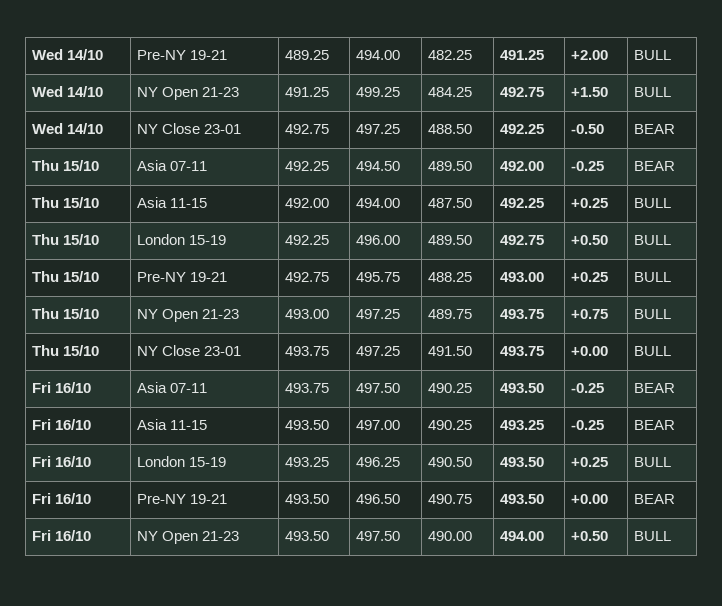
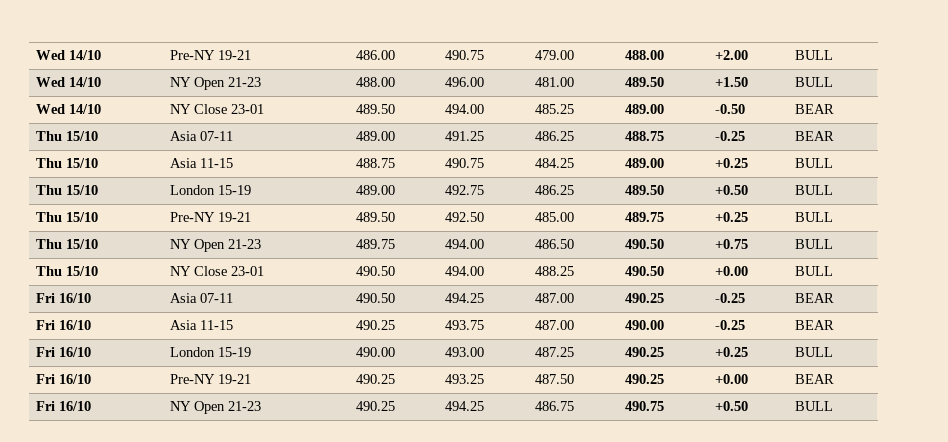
- Wed 14/10 | Pre-NY 19-21 | 489.25 | 494.00 | 482.25 | 491.25 | +2.00 | BULL
+ Wed 14/10 | Pre-NY 19-21 | 486.00 | 490.75 | 479.00 | 488.00 | +2.00 | BULL
- Wed 14/10 | NY Open 21-23 | 491.25 | 499.25 | 484.25 | 492.75 | +1.50 | BULL
+ Wed 14/10 | NY Open 21-23 | 488.00 | 496.00 | 481.00 | 489.50 | +1.50 | BULL
- Wed 14/10 | NY Close 23-01 | 492.75 | 497.25 | 488.50 | 492.25 | -0.50 | BEAR
+ Wed 14/10 | NY Close 23-01 | 489.50 | 494.00 | 485.25 | 489.00 | -0.50 | BEAR
- Thu 15/10 | Asia 07-11 | 492.25 | 494.50 | 489.50 | 492.00 | -0.25 | BEAR
+ Thu 15/10 | Asia 07-11 | 489.00 | 491.25 | 486.25 | 488.75 | -0.25 | BEAR
- Thu 15/10 | Asia 11-15 | 492.00 | 494.00 | 487.50 | 492.25 | +0.25 | BULL
+ Thu 15/10 | Asia 11-15 | 488.75 | 490.75 | 484.25 | 489.00 | +0.25 | BULL
- Thu 15/10 | London 15-19 | 492.25 | 496.00 | 489.50 | 492.75 | +0.50 | BULL
+ Thu 15/10 | London 15-19 | 489.00 | 492.75 | 486.25 | 489.50 | +0.50 | BULL
- Thu 15/10 | Pre-NY 19-21 | 492.75 | 495.75 | 488.25 | 493.00 | +0.25 | BULL
+ Thu 15/10 | Pre-NY 19-21 | 489.50 | 492.50 | 485.00 | 489.75 | +0.25 | BULL
- Thu 15/10 | NY Open 21-23 | 493.00 | 497.25 | 489.75 | 493.75 | +0.75 | BULL
+ Thu 15/10 | NY Open 21-23 | 489.75 | 494.00 | 486.50 | 490.50 | +0.75 | BULL
- Thu 15/10 | NY Close 23-01 | 493.75 | 497.25 | 491.50 | 493.75 | +0.00 | BULL
+ Thu 15/10 | NY Close 23-01 | 490.50 | 494.00 | 488.25 | 490.50 | +0.00 | BULL
- Fri 16/10 | Asia 07-11 | 493.75 | 497.50 | 490.25 | 493.50 | -0.25 | BEAR
+ Fri 16/10 | Asia 07-11 | 490.50 | 494.25 | 487.00 | 490.25 | -0.25 | BEAR
- Fri 16/10 | Asia 11-15 | 493.50 | 497.00 | 490.25 | 493.25 | -0.25 | BEAR
+ Fri 16/10 | Asia 11-15 | 490.25 | 493.75 | 487.00 | 490.00 | -0.25 | BEAR
- Fri 16/10 | London 15-19 | 493.25 | 496.25 | 490.50 | 493.50 | +0.25 | BULL
+ Fri 16/10 | London 15-19 | 490.00 | 493.00 | 487.25 | 490.25 | +0.25 | BULL
- Fri 16/10 | Pre-NY 19-21 | 493.50 | 496.50 | 490.75 | 493.50 | +0.00 | BEAR
+ Fri 16/10 | Pre-NY 19-21 | 490.25 | 493.25 | 487.50 | 490.25 | +0.00 | BEAR
- Fri 16/10 | NY Open 21-23 | 493.50 | 497.50 | 490.00 | 494.00 | +0.50 | BULL
+ Fri 16/10 | NY Open 21-23 | 490.25 | 494.25 | 486.75 | 490.75 | +0.50 | BULL

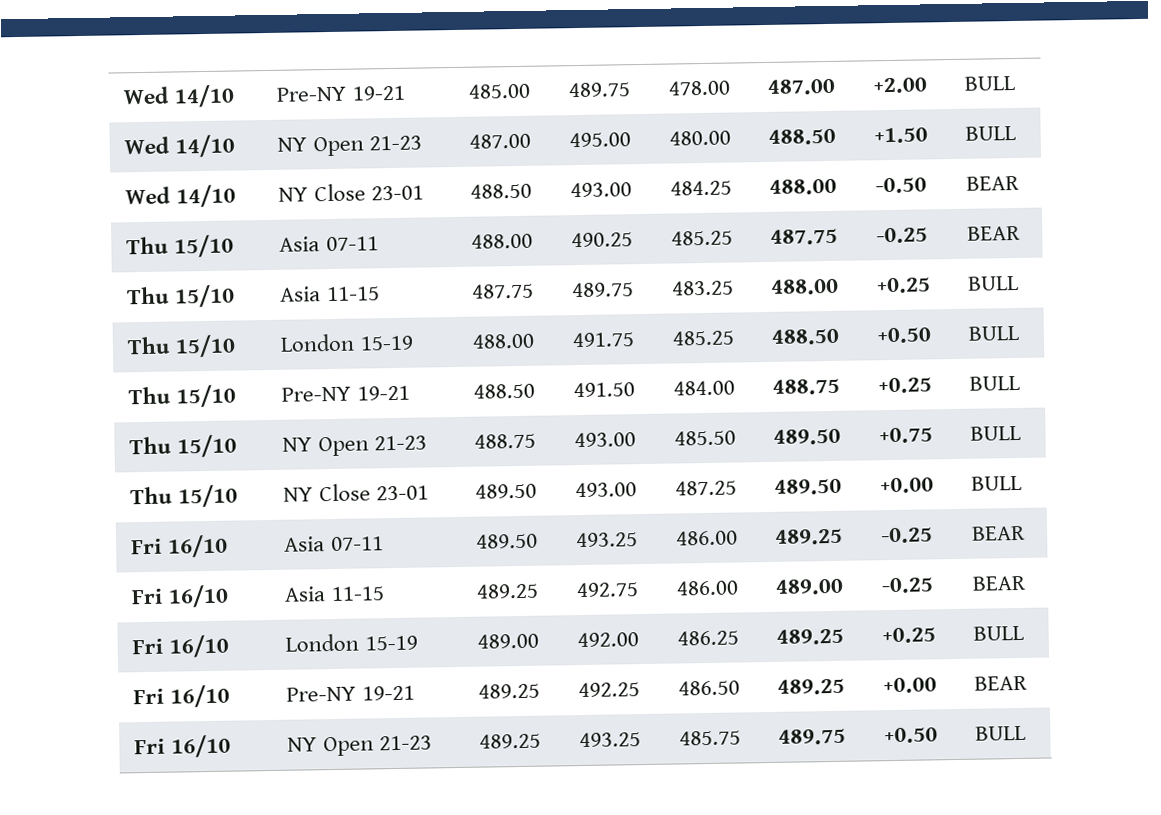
- Wed 14/10 | Pre-NY 19-21 | 486.00 | 490.75 | 479.00 | 488.00 | +2.00 | BULL
+ Wed 14/10 | Pre-NY 19-21 | 485.00 | 489.75 | 478.00 | 487.00 | +2.00 | BULL
- Wed 14/10 | NY Open 21-23 | 488.00 | 496.00 | 481.00 | 489.50 | +1.50 | BULL
+ Wed 14/10 | NY Open 21-23 | 487.00 | 495.00 | 480.00 | 488.50 | +1.50 | BULL
- Wed 14/10 | NY Close 23-01 | 489.50 | 494.00 | 485.25 | 489.00 | -0.50 | BEAR
+ Wed 14/10 | NY Close 23-01 | 488.50 | 493.00 | 484.25 | 488.00 | -0.50 | BEAR
- Thu 15/10 | Asia 07-11 | 489.00 | 491.25 | 486.25 | 488.75 | -0.25 | BEAR
+ Thu 15/10 | Asia 07-11 | 488.00 | 490.25 | 485.25 | 487.75 | -0.25 | BEAR
- Thu 15/10 | Asia 11-15 | 488.75 | 490.75 | 484.25 | 489.00 | +0.25 | BULL
+ Thu 15/10 | Asia 11-15 | 487.75 | 489.75 | 483.25 | 488.00 | +0.25 | BULL
- Thu 15/10 | London 15-19 | 489.00 | 492.75 | 486.25 | 489.50 | +0.50 | BULL
+ Thu 15/10 | London 15-19 | 488.00 | 491.75 | 485.25 | 488.50 | +0.50 | BULL
- Thu 15/10 | Pre-NY 19-21 | 489.50 | 492.50 | 485.00 | 489.75 | +0.25 | BULL
+ Thu 15/10 | Pre-NY 19-21 | 488.50 | 491.50 | 484.00 | 488.75 | +0.25 | BULL
- Thu 15/10 | NY Open 21-23 | 489.75 | 494.00 | 486.50 | 490.50 | +0.75 | BULL
+ Thu 15/10 | NY Open 21-23 | 488.75 | 493.00 | 485.50 | 489.50 | +0.75 | BULL
- Thu 15/10 | NY Close 23-01 | 490.50 | 494.00 | 488.25 | 490.50 | +0.00 | BULL
+ Thu 15/10 | NY Close 23-01 | 489.50 | 493.00 | 487.25 | 489.50 | +0.00 | BULL
- Fri 16/10 | Asia 07-11 | 490.50 | 494.25 | 487.00 | 490.25 | -0.25 | BEAR
+ Fri 16/10 | Asia 07-11 | 489.50 | 493.25 | 486.00 | 489.25 | -0.25 | BEAR
- Fri 16/10 | Asia 11-15 | 490.25 | 493.75 | 487.00 | 490.00 | -0.25 | BEAR
+ Fri 16/10 | Asia 11-15 | 489.25 | 492.75 | 486.00 | 489.00 | -0.25 | BEAR
- Fri 16/10 | London 15-19 | 490.00 | 493.00 | 487.25 | 490.25 | +0.25 | BULL
+ Fri 16/10 | London 15-19 | 489.00 | 492.00 | 486.25 | 489.25 | +0.25 | BULL
- Fri 16/10 | Pre-NY 19-21 | 490.25 | 493.25 | 487.50 | 490.25 | +0.00 | BEAR
+ Fri 16/10 | Pre-NY 19-21 | 489.25 | 492.25 | 486.50 | 489.25 | +0.00 | BEAR
- Fri 16/10 | NY Open 21-23 | 490.25 | 494.25 | 486.75 | 490.75 | +0.50 | BULL
+ Fri 16/10 | NY Open 21-23 | 489.25 | 493.25 | 485.75 | 489.75 | +0.50 | BULL

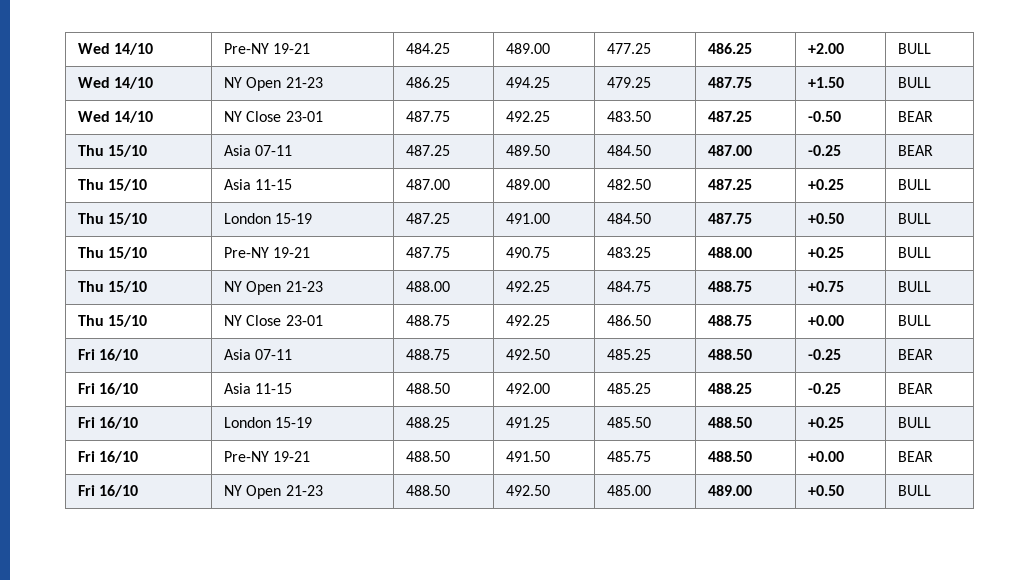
- Wed 14/10 | Pre-NY 19-21 | 485.00 | 489.75 | 478.00 | 487.00 | +2.00 | BULL
+ Wed 14/10 | Pre-NY 19-21 | 484.25 | 489.00 | 477.25 | 486.25 | +2.00 | BULL
- Wed 14/10 | NY Open 21-23 | 487.00 | 495.00 | 480.00 | 488.50 | +1.50 | BULL
+ Wed 14/10 | NY Open 21-23 | 486.25 | 494.25 | 479.25 | 487.75 | +1.50 | BULL
- Wed 14/10 | NY Close 23-01 | 488.50 | 493.00 | 484.25 | 488.00 | -0.50 | BEAR
+ Wed 14/10 | NY Close 23-01 | 487.75 | 492.25 | 483.50 | 487.25 | -0.50 | BEAR
- Thu 15/10 | Asia 07-11 | 488.00 | 490.25 | 485.25 | 487.75 | -0.25 | BEAR
+ Thu 15/10 | Asia 07-11 | 487.25 | 489.50 | 484.50 | 487.00 | -0.25 | BEAR
- Thu 15/10 | Asia 11-15 | 487.75 | 489.75 | 483.25 | 488.00 | +0.25 | BULL
- Thu 15/10 | London 15-19 | 488.00 | 491.75 | 485.25 | 488.50 | +0.50 | BULL
- Thu 15/10 | Pre-NY 19-21 | 488.50 | 491.50 | 484.00 | 488.75 | +0.25 | BULL
+ Thu 15/10 | Asia 11-15 | 487.00 | 489.00 | 482.50 | 487.25 | +0.25 | BULL
+ Thu 15/10 | London 15-19 | 487.25 | 491.00 | 484.50 | 487.75 | +0.50 | BULL
+ Thu 15/10 | Pre-NY 19-21 | 487.75 | 490.75 | 483.25 | 488.00 | +0.25 | BULL
- Thu 15/10 | NY Open 21-23 | 488.75 | 493.00 | 485.50 | 489.50 | +0.75 | BULL
+ Thu 15/10 | NY Open 21-23 | 488.00 | 492.25 | 484.75 | 488.75 | +0.75 | BULL
- Thu 15/10 | NY Close 23-01 | 489.50 | 493.00 | 487.25 | 489.50 | +0.00 | BULL
+ Thu 15/10 | NY Close 23-01 | 488.75 | 492.25 | 486.50 | 488.75 | +0.00 | BULL
- Fri 16/10 | Asia 07-11 | 489.50 | 493.25 | 486.00 | 489.25 | -0.25 | BEAR
+ Fri 16/10 | Asia 07-11 | 488.75 | 492.50 | 485.25 | 488.50 | -0.25 | BEAR
- Fri 16/10 | Asia 11-15 | 489.25 | 492.75 | 486.00 | 489.00 | -0.25 | BEAR
+ Fri 16/10 | Asia 11-15 | 488.50 | 492.00 | 485.25 | 488.25 | -0.25 | BEAR
- Fri 16/10 | London 15-19 | 489.00 | 492.00 | 486.25 | 489.25 | +0.25 | BULL
+ Fri 16/10 | London 15-19 | 488.25 | 491.25 | 485.50 | 488.50 | +0.25 | BULL
- Fri 16/10 | Pre-NY 19-21 | 489.25 | 492.25 | 486.50 | 489.25 | +0.00 | BEAR
+ Fri 16/10 | Pre-NY 19-21 | 488.50 | 491.50 | 485.75 | 488.50 | +0.00 | BEAR
- Fri 16/10 | NY Open 21-23 | 489.25 | 493.25 | 485.75 | 489.75 | +0.50 | BULL
+ Fri 16/10 | NY Open 21-23 | 488.50 | 492.50 | 485.00 | 489.00 | +0.50 | BULL

